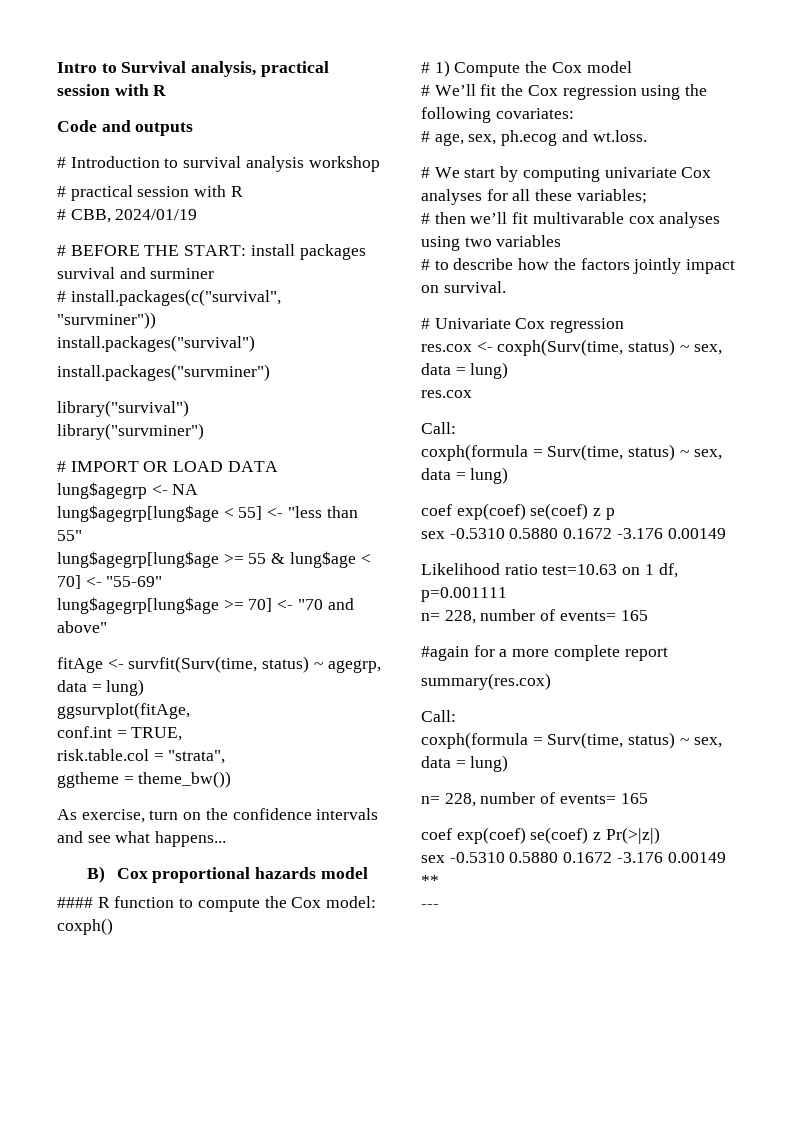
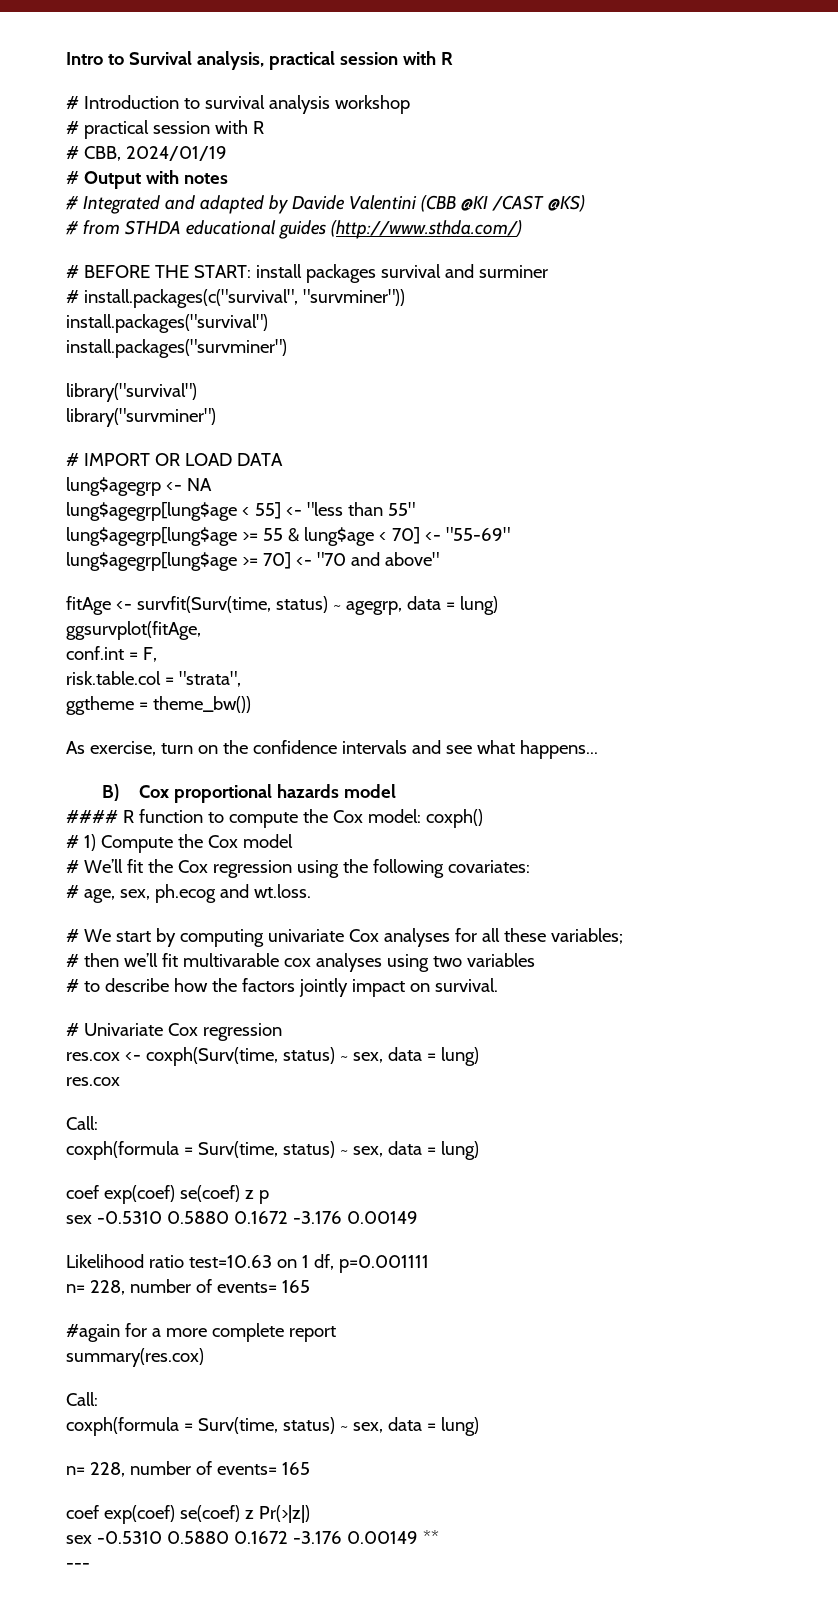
- Code and outputs
+ # Output with notes
+ # Integrated and adapted by Davide Valentini (CBB @KI /CAST @KS)
+ # from STHDA educational guides (http://www.sthda.com/)
- conf.int = TRUE,
+ conf.int = F,

